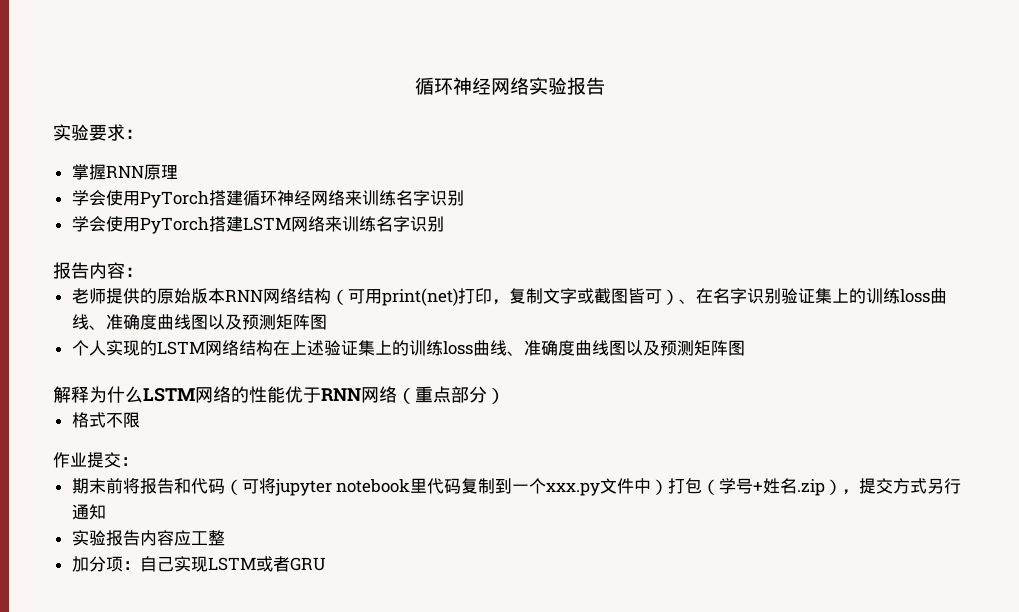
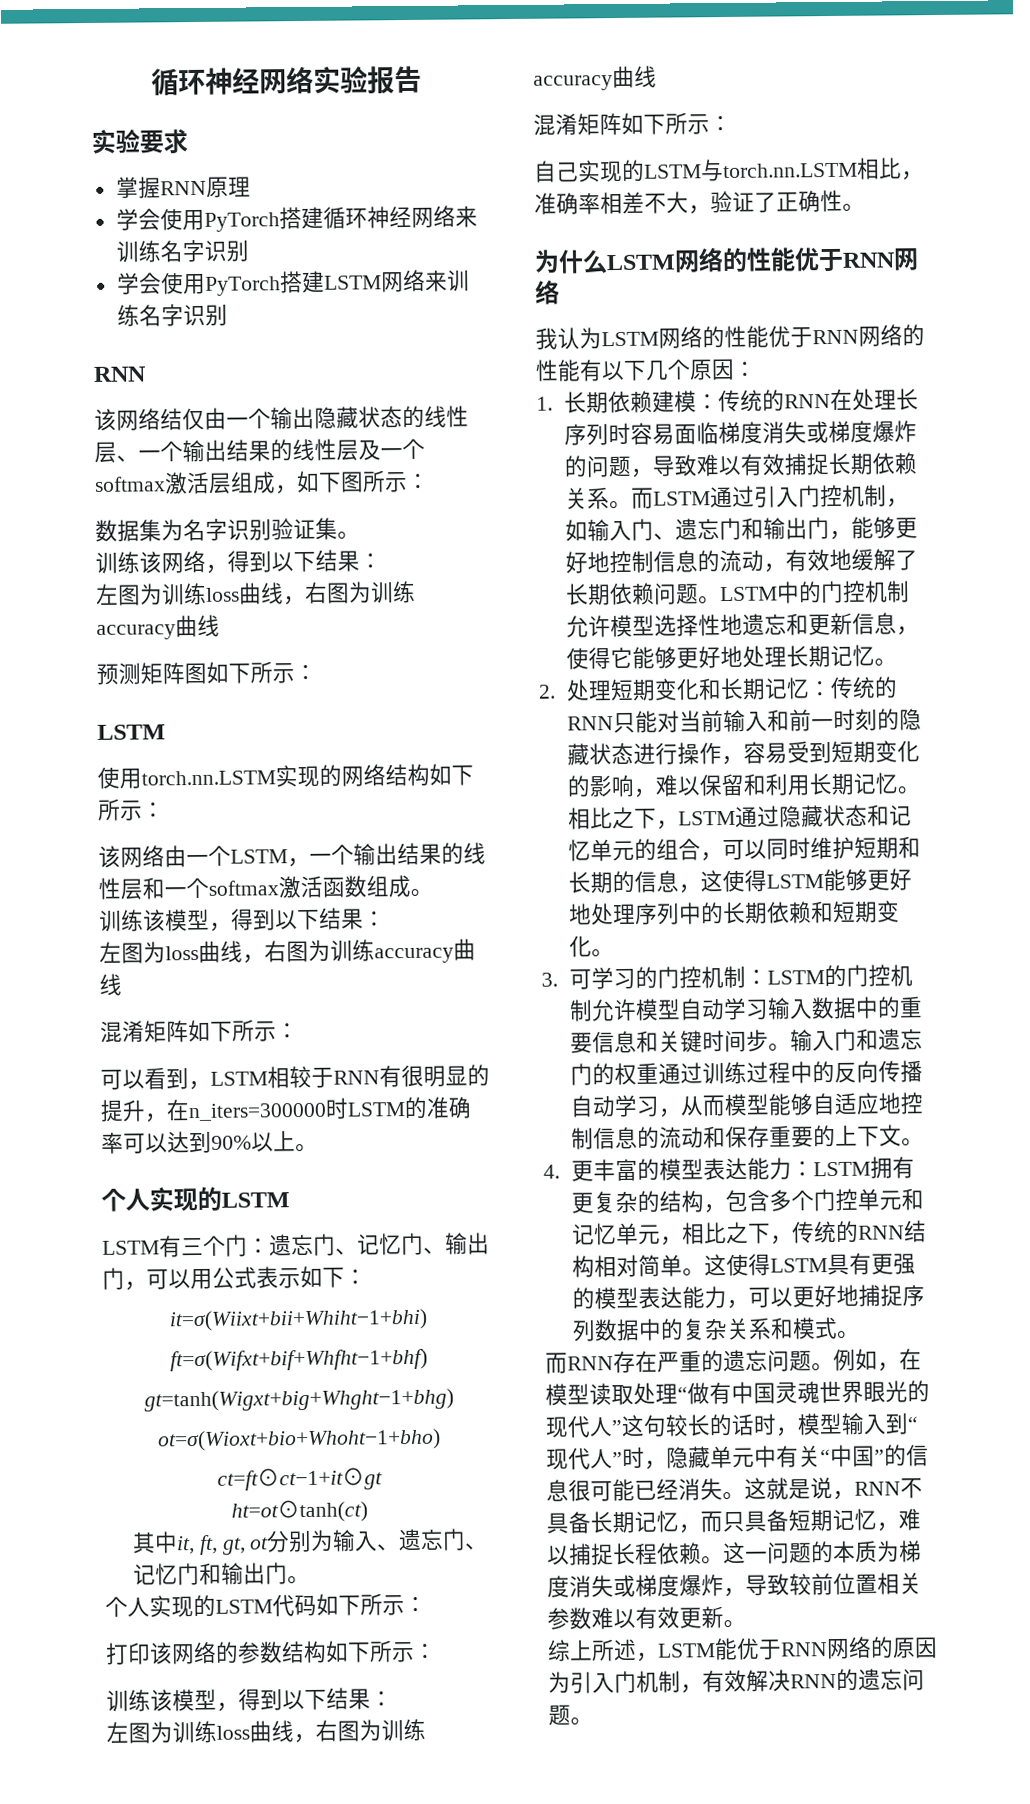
- 实验要求：
+ 实验要求
  学会使用PyTorch搭建LSTM网络来训练名字识别
- 报告内容：
- 老师提供的原始版本RNN网络结构（可用print(net)打印，复制文字或截图皆可）、在名字识别验证集上的训练loss曲线、准确度曲线图以及预测矩阵图
- 个人实现的LSTM网络结构在上述验证集上的训练loss曲线、准确度曲线图以及预测矩阵图
- 解释为什么LSTM网络的性能优于RNN网络（重点部分）
- 格式不限
- 作业提交：
- 期末前将报告和代码（可将jupyter notebook里代码复制到一个xxx.py文件中）打包（学号+姓名.zip），提交方式另行通知
- 实验报告内容应工整
- 加分项：自己实现LSTM或者GRU
+ RNN
+ 该网络结仅由一个输出隐藏状态的线性层、一个输出结果的线性层及一个softmax激活层组成，如下图所示：
+ 数据集为名字识别验证集。
+ 训练该网络，得到以下结果：
+ 左图为训练loss曲线，右图为训练accuracy曲线
+ 预测矩阵图如下所示：
+ LSTM
+ 使用torch.nn.LSTM实现的网络结构如下所示：
+ 该网络由一个LSTM，一个输出结果的线性层和一个softmax激活函数组成。
+ 训练该模型，得到以下结果：
+ 左图为loss曲线，右图为训练accuracy曲线
+ 混淆矩阵如下所示：
+ 可以看到，LSTM相较于RNN有很明显的提升，在n_iters=300000时LSTM的准确率可以达到90%以上。
+ 个人实现的LSTM
+ LSTM有三个门：遗忘门、记忆门、输出门，可以用公式表示如下：
+ it=σ(Wiixt+bii+Whiht−1+bhi)
+ ft=σ(Wifxt+bif+Whfht−1+bhf)
+ gt=tanh(Wigxt+big+Whght−1+bhg)
+ ot=σ(Wioxt+bio+Whoht−1+bho)
+ ct=ft⊙ct−1+it⊙gt
+ ht=ot⊙tanh(ct)
+ 其中it, ft, gt, ot分别为输入、遗忘门、记忆门和输出门。
+ 个人实现的LSTM代码如下所示：
+ 打印该网络的参数结构如下所示：
+ 训练该模型，得到以下结果：
+ 左图为训练loss曲线，右图为训练accuracy曲线
+ 混淆矩阵如下所示：
+ 自己实现的LSTM与torch.nn.LSTM相比，准确率相差不大，验证了正确性。
+ 为什么LSTM网络的性能优于RNN网络
+ 我认为LSTM网络的性能优于RNN网络的性能有以下几个原因：
+ 1.长期依赖建模：传统的RNN在处理长序列时容易面临梯度消失或梯度爆炸的问题，导致难以有效捕捉长期依赖关系。而LSTM通过引入门控机制，如输入门、遗忘门和输出门，能够更好地控制信息的流动，有效地缓解了长期依赖问题。LSTM中的门控机制允许模型选择性地遗忘和更新信息，使得它能够更好地处理长期记忆。
+ 2.处理短期变化和长期记忆：传统的RNN只能对当前输入和前一时刻的隐藏状态进行操作，容易受到短期变化的影响，难以保留和利用长期记忆。相比之下，LSTM通过隐藏状态和记忆单元的组合，可以同时维护短期和长期的信息，这使得LSTM能够更好地处理序列中的长期依赖和短期变化。
+ 3.可学习的门控机制：LSTM的门控机制允许模型自动学习输入数据中的重要信息和关键时间步。输入门和遗忘门的权重通过训练过程中的反向传播自动学习，从而模型能够自适应地控制信息的流动和保存重要的上下文。
+ 4.更丰富的模型表达能力：LSTM拥有更复杂的结构，包含多个门控单元和记忆单元，相比之下，传统的RNN结构相对简单。这使得LSTM具有更强的模型表达能力，可以更好地捕捉序列数据中的复杂关系和模式。
+ 而RNN存在严重的遗忘问题。例如，在模型读取处理“做有中国灵魂世界眼光的现代人”这句较长的话时，模型输入到“现代人”时，隐藏单元中有关“中国”的信息很可能已经消失。这就是说，RNN不具备长期记忆，而只具备短期记忆，难以捕捉长程依赖。这一问题的本质为梯度消失或梯度爆炸，导致较前位置相关参数难以有效更新。
+ 综上所述，LSTM能优于RNN网络的原因为引入门机制，有效解决RNN的遗忘问题。

